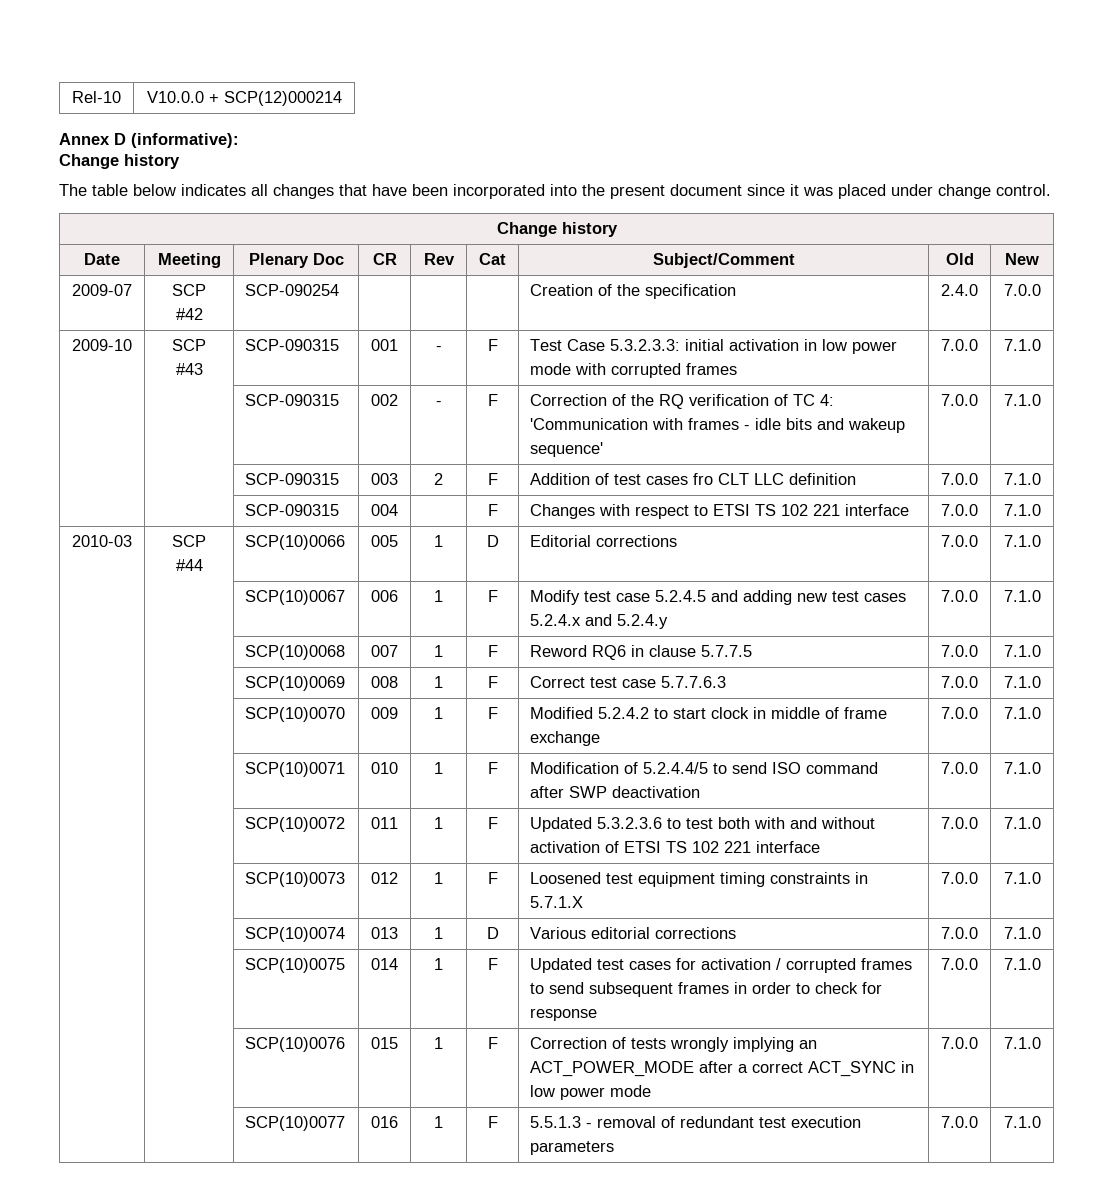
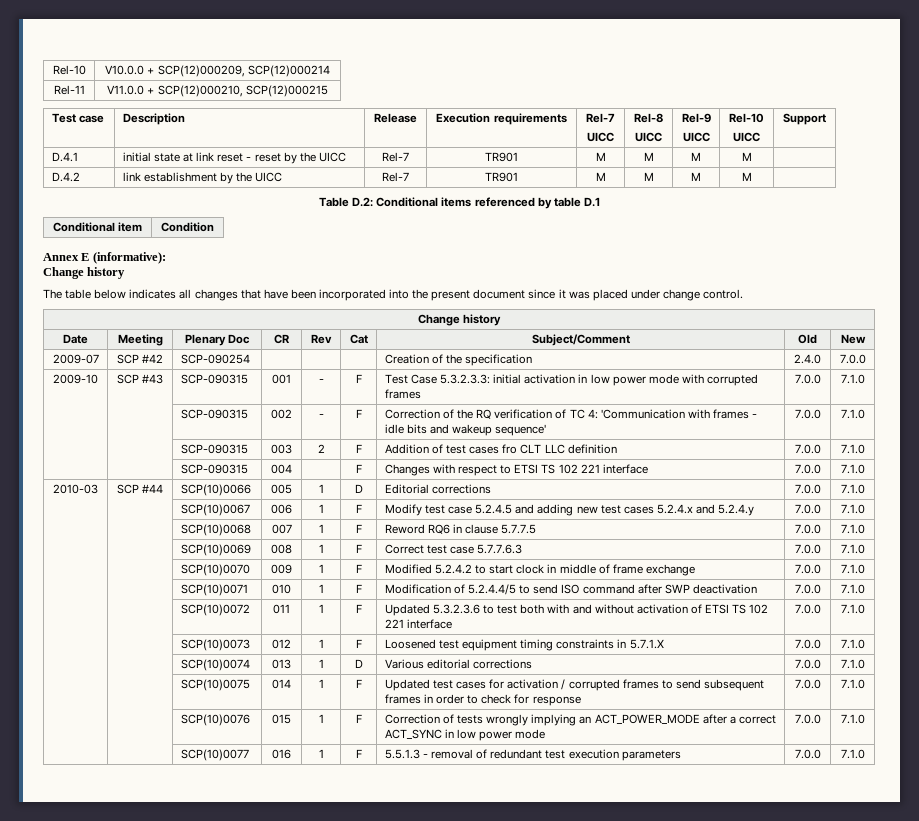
- Rel-10 | V10.0.0 + SCP(12)000214
+ Rel-10 | V10.0.0 + SCP(12)000209, SCP(12)000214
+ Rel-11 | V11.0.0 + SCP(12)000210, SCP(12)000215
+ Test case | Description | Release | Execution requirements | Rel-7
+ UICC | Rel-8
+ UICC | Rel-9
+ UICC | Rel-10
+ UICC | Support
+ D.4.1 | initial state at link reset - reset by the UICC | Rel-7 | TR901 | M | M | M | M |
+ D.4.2 | link establishment by the UICC | Rel-7 | TR901 | M | M | M | M |
+ Table D.2: Conditional items referenced by table D.1
+ Conditional item | Condition
- Annex D (informative):
+ Annex E (informative):

